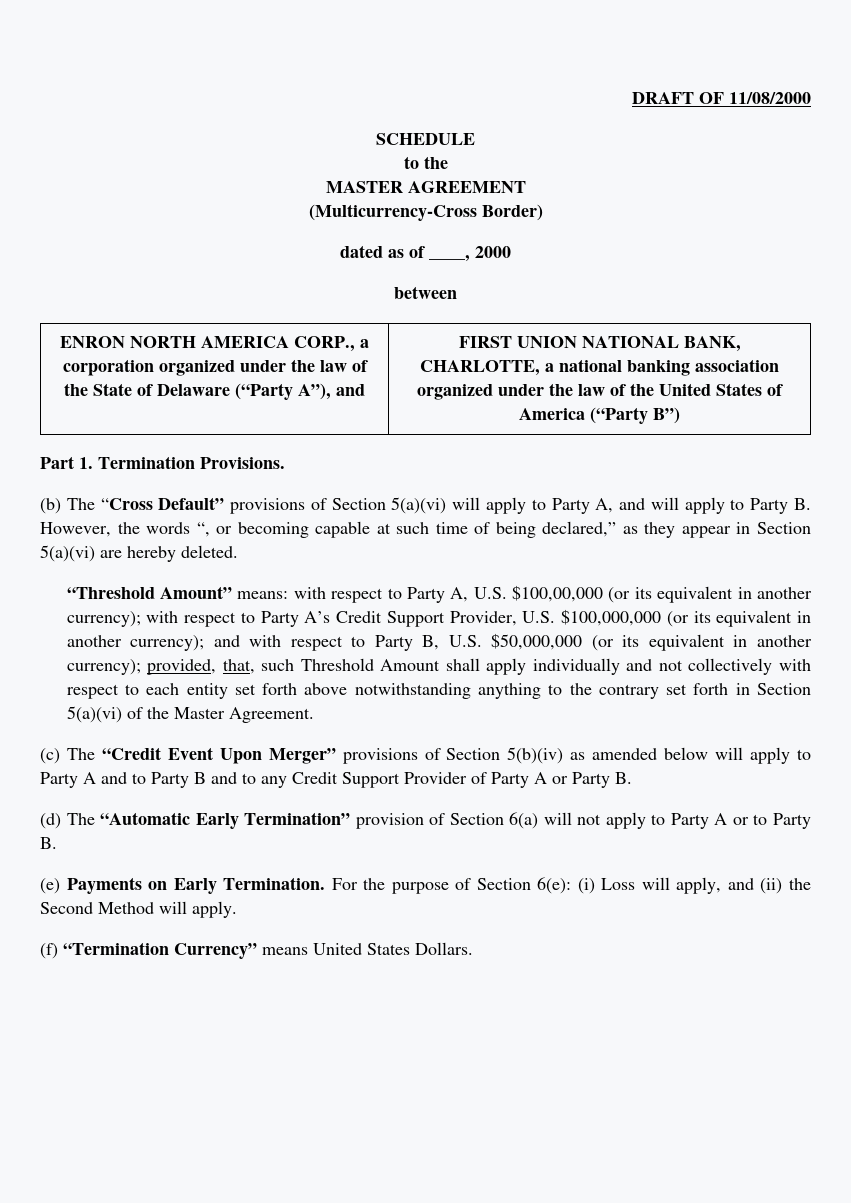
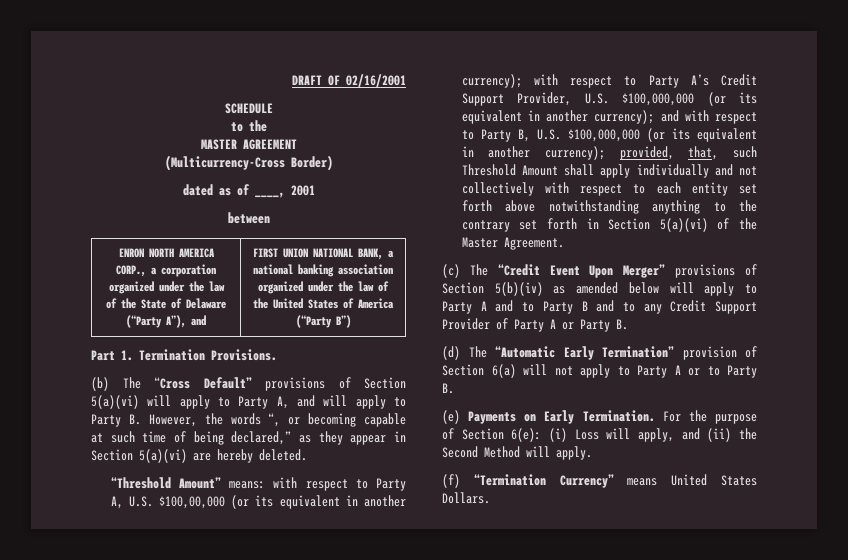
- DRAFT OF 11/08/2000
+ DRAFT OF 02/16/2001
- dated as of ____, 2000
+ dated as of ____, 2001
- ENRON NORTH AMERICA CORP., a corporation organized under the law of the State of Delaware (“Party A”), and | FIRST UNION NATIONAL BANK, CHARLOTTE, a national banking association organized under the law of the United States of America (“Party B”)
+ ENRON NORTH AMERICA CORP., a corporation organized under the law of the State of Delaware (“Party A”), and | FIRST UNION NATIONAL BANK, a national banking association organized under the law of the United States of America (“Party B”)
- and with respect to Party B, U.S. $50,000,000 (or its equivalent in another currency);
+ and with respect to Party B, U.S. $100,000,000 (or its equivalent in another currency);

